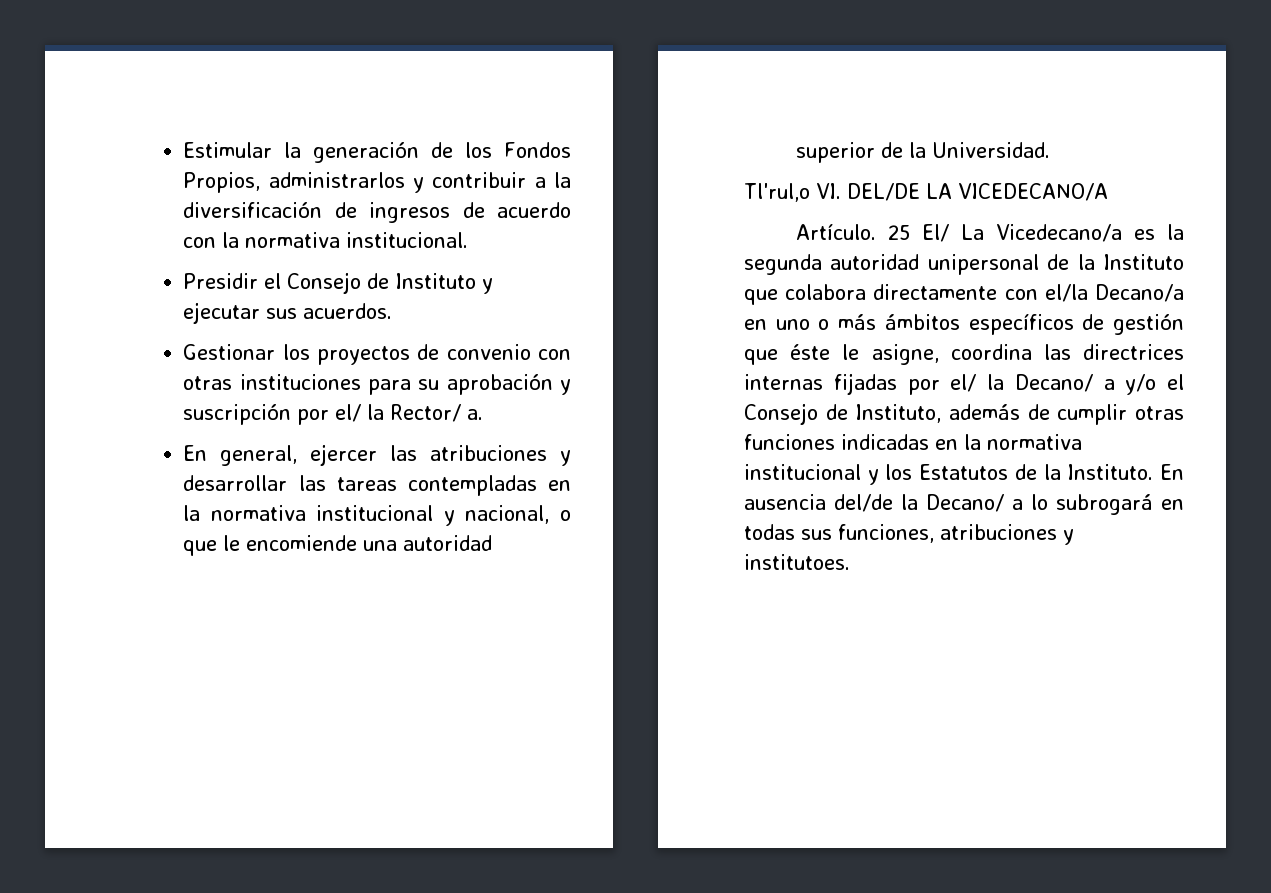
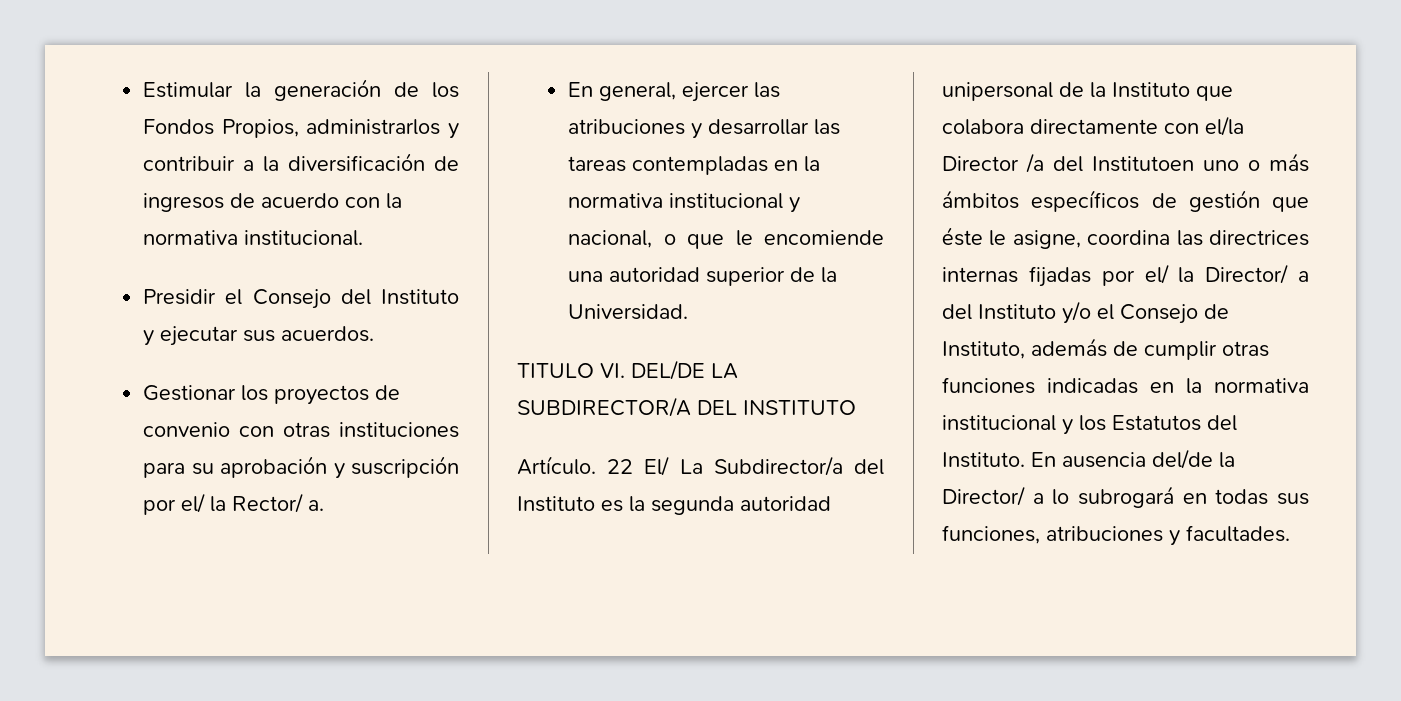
- Presidir el Consejo de Instituto y ejecutar sus acuerdos.
+ Presidir el Consejo del Instituto y ejecutar sus acuerdos.
- Tl'rul,o VI. DEL/DE LA VICEDECANO/A
+ TITULO VI. DEL/DE LA SUBDIRECTOR/A DEL INSTITUTO
- 25 El/ La Vicedecano/a es la segunda autoridad unipersonal de la Instituto que colabora directamente con el/la Decano/a en uno o más ámbitos específicos de gestión que éste le asigne, coordina las directrices internas fijadas por el/ la Decano/ a y/o el Consejo de Instituto, además de cumplir otras funciones indicadas en la normativa institucional y los Estatutos de la Instituto.
+ 22 El/ La Subdirector/a del Instituto es la segunda autoridad unipersonal de la Instituto que colabora directamente con el/la Director /a del Institutoen uno o más ámbitos específicos de gestión que éste le asigne, coordina las directrices internas fijadas por el/ la Director/ a del Instituto y/o el Consejo de Instituto, además de cumplir otras funciones indicadas en la normativa institucional y los Estatutos del Instituto.
- En ausencia del/de la Decano/ a lo subrogará en todas sus funciones, atribuciones y institutoes.
+ En ausencia del/de la Director/ a lo subrogará en todas sus funciones, atribuciones y facultades.

